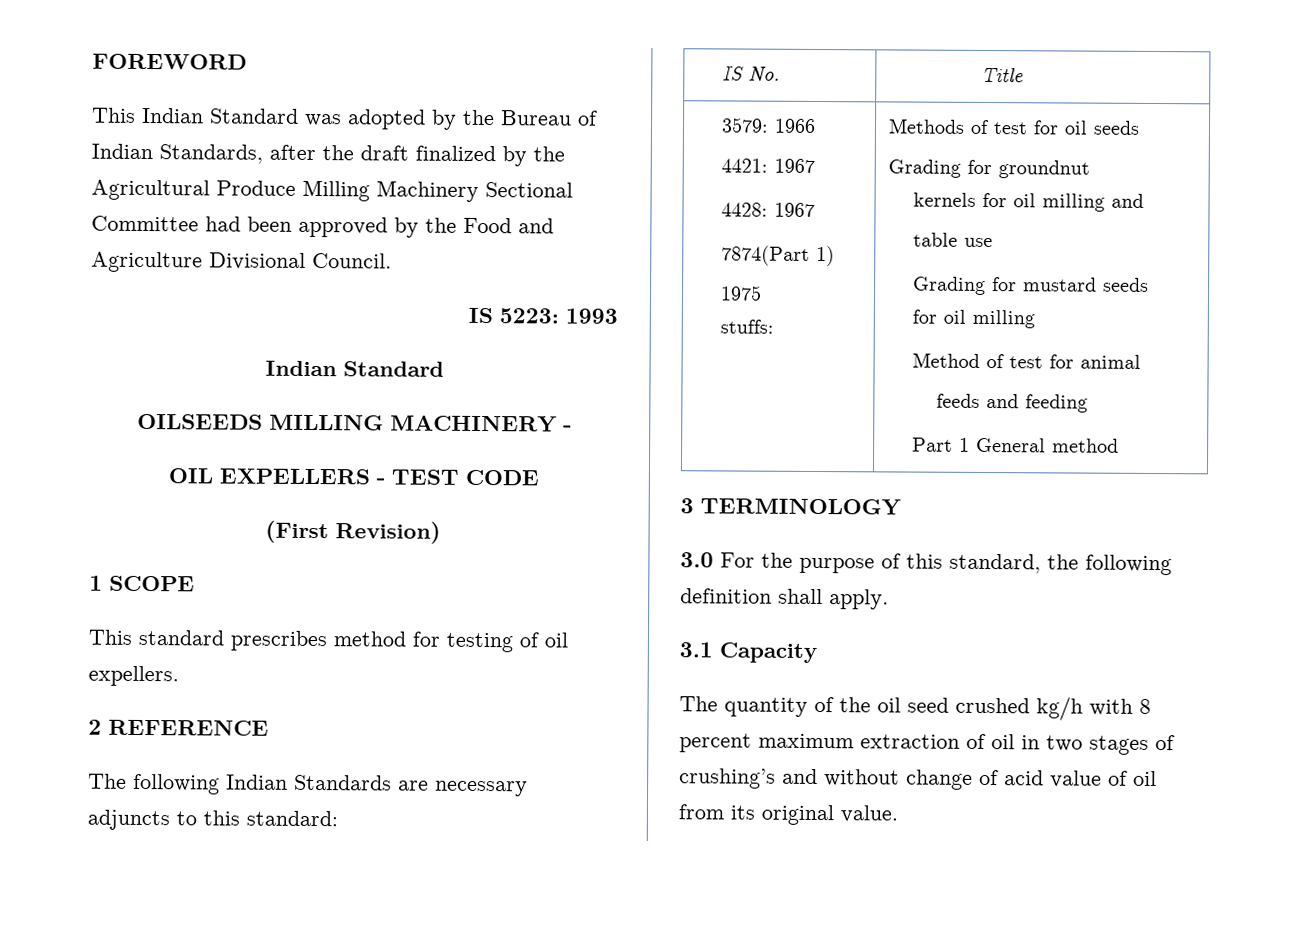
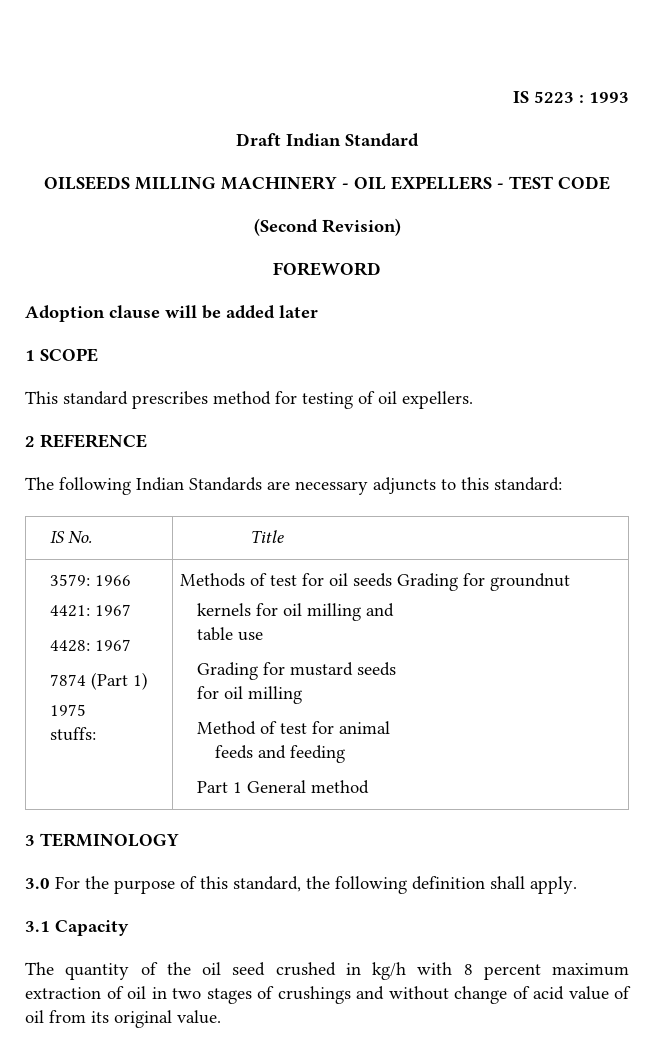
- FOREWORD
- This Indian Standard was adopted by the Bureau of Indian Standards, after the draft finalized by the Agricultural Produce Milling Machinery Sectional Committee had been approved by the Food and Agriculture Divisional Council.
- IS 5223: 1993
- Indian Standard
+ IS 5223 : 1993
+ Draft Indian Standard
- OILSEEDS MILLING MACHINERY -
- OIL EXPELLERS - TEST CODE
+ OILSEEDS MILLING MACHINERY - OIL EXPELLERS - TEST CODE
- (First Revision)
+ (Second Revision)
+ FOREWORD
+ Adoption clause will be added later
- 7874(Part 1)
+ 7874 (Part 1)
- Methods of test for oil seeds
- Grading for groundnut
+ Methods of test for oil seeds Grading for groundnut
- The quantity of the oil seed crushed kg/h with 8 percent maximum extraction of oil in two stages of crushing’s and without change of acid value of oil from its original value.
+ The quantity of the oil seed crushed in kg/h with 8 percent maximum extraction of oil in two stages of crushings and without change of acid value of oil from its original value.

